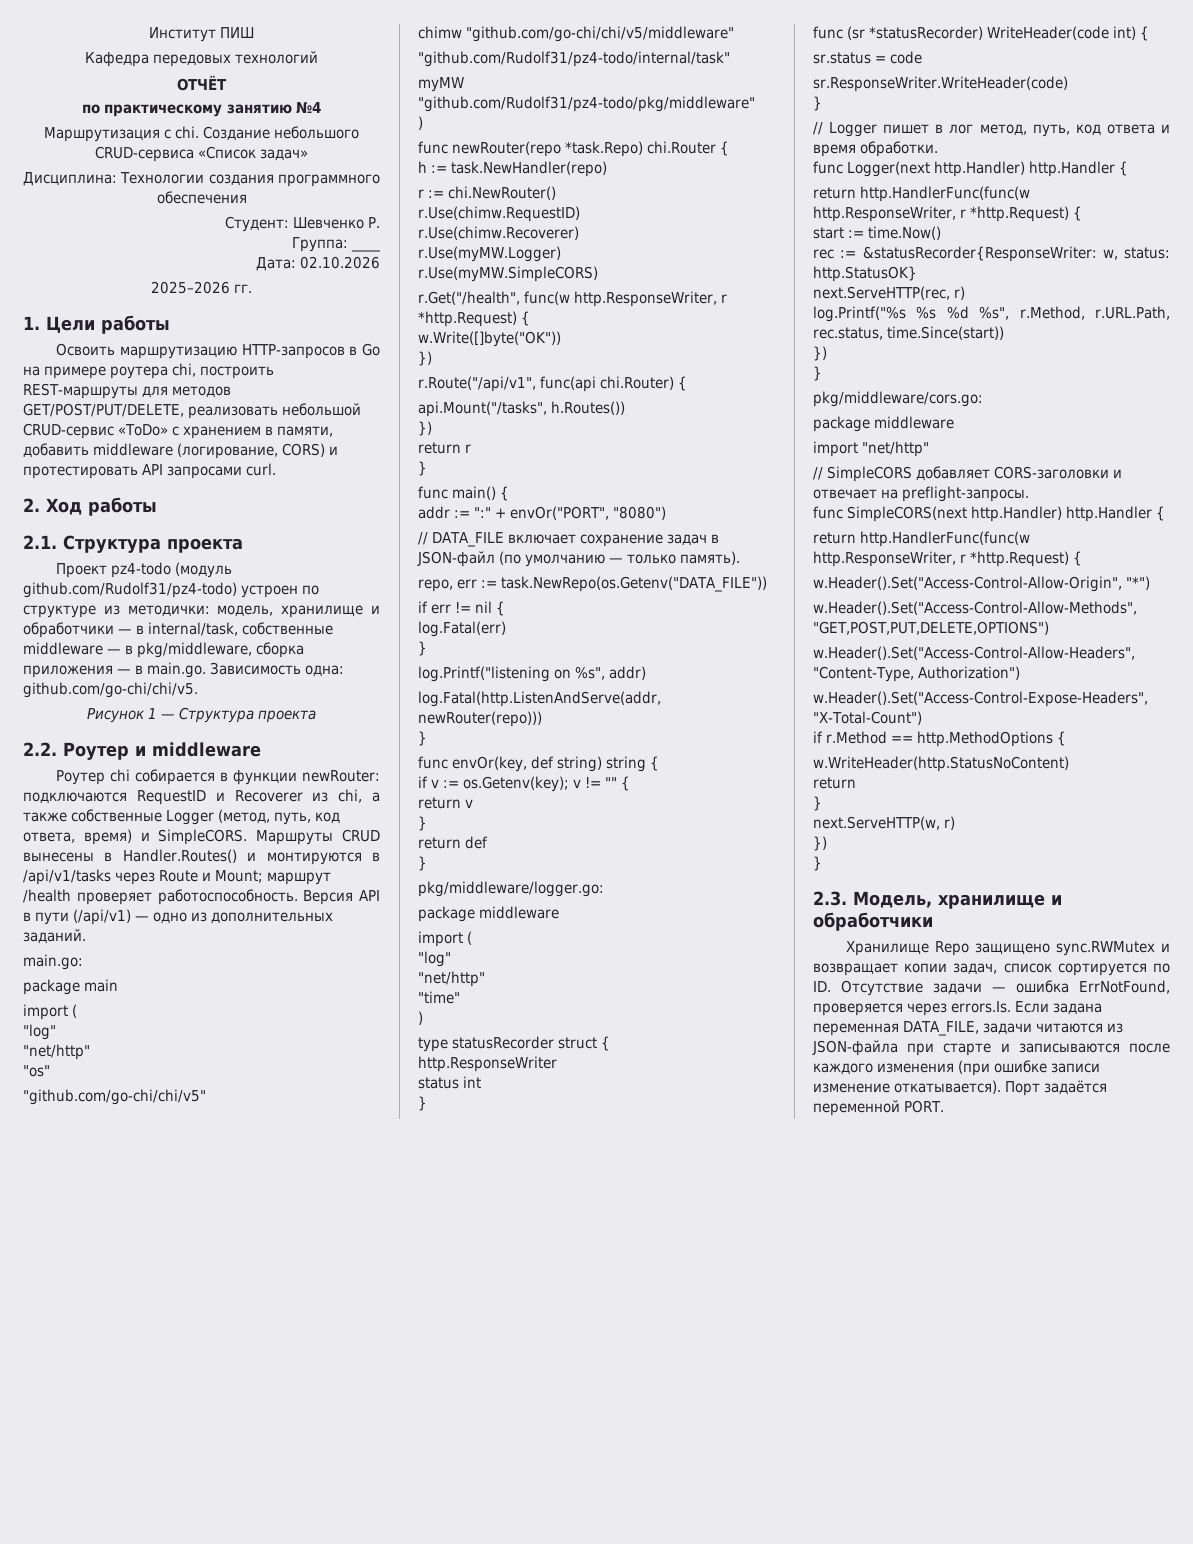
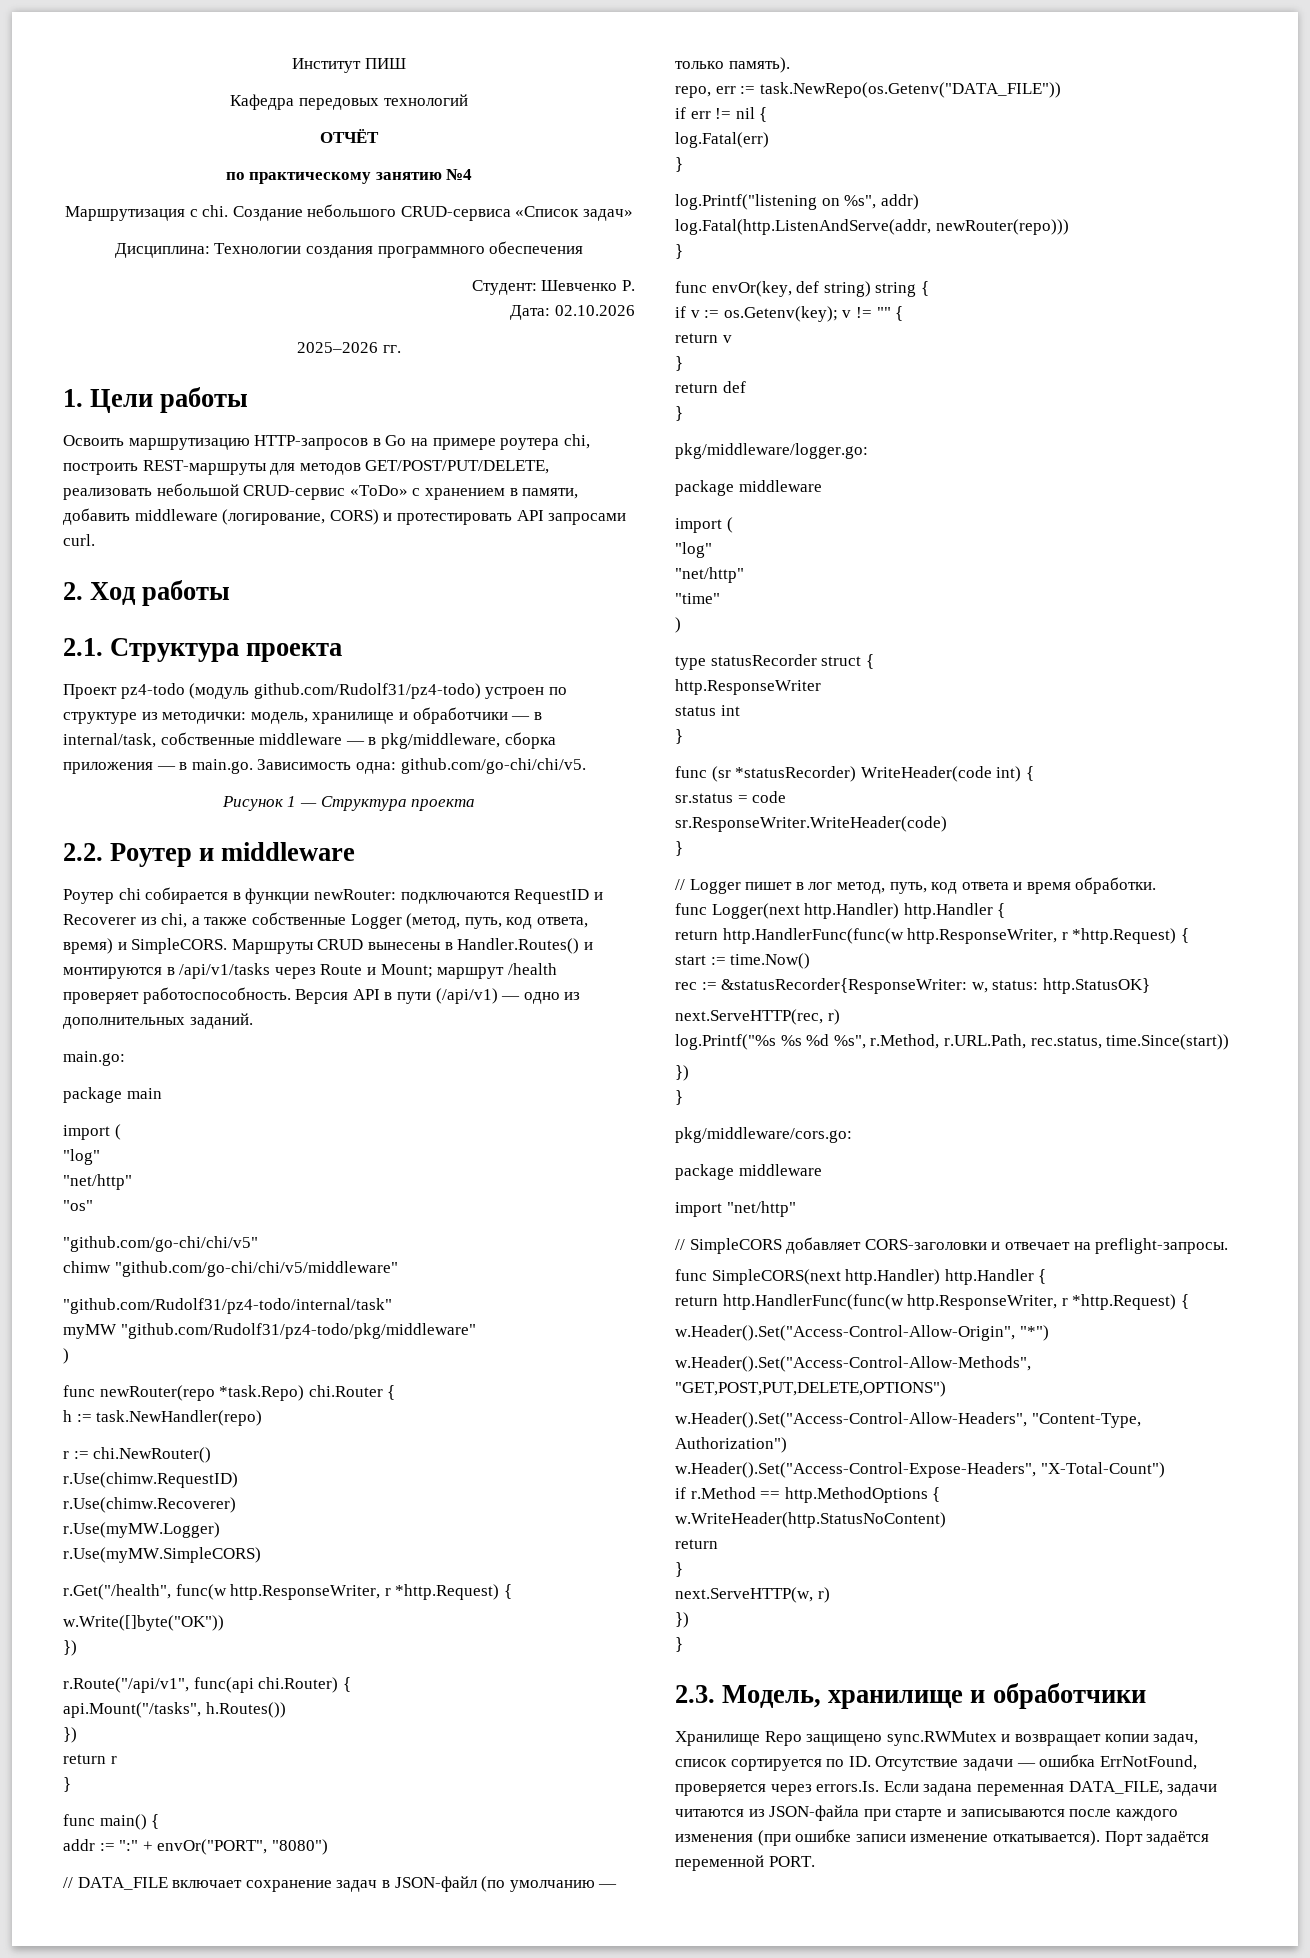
- Группа: ____

